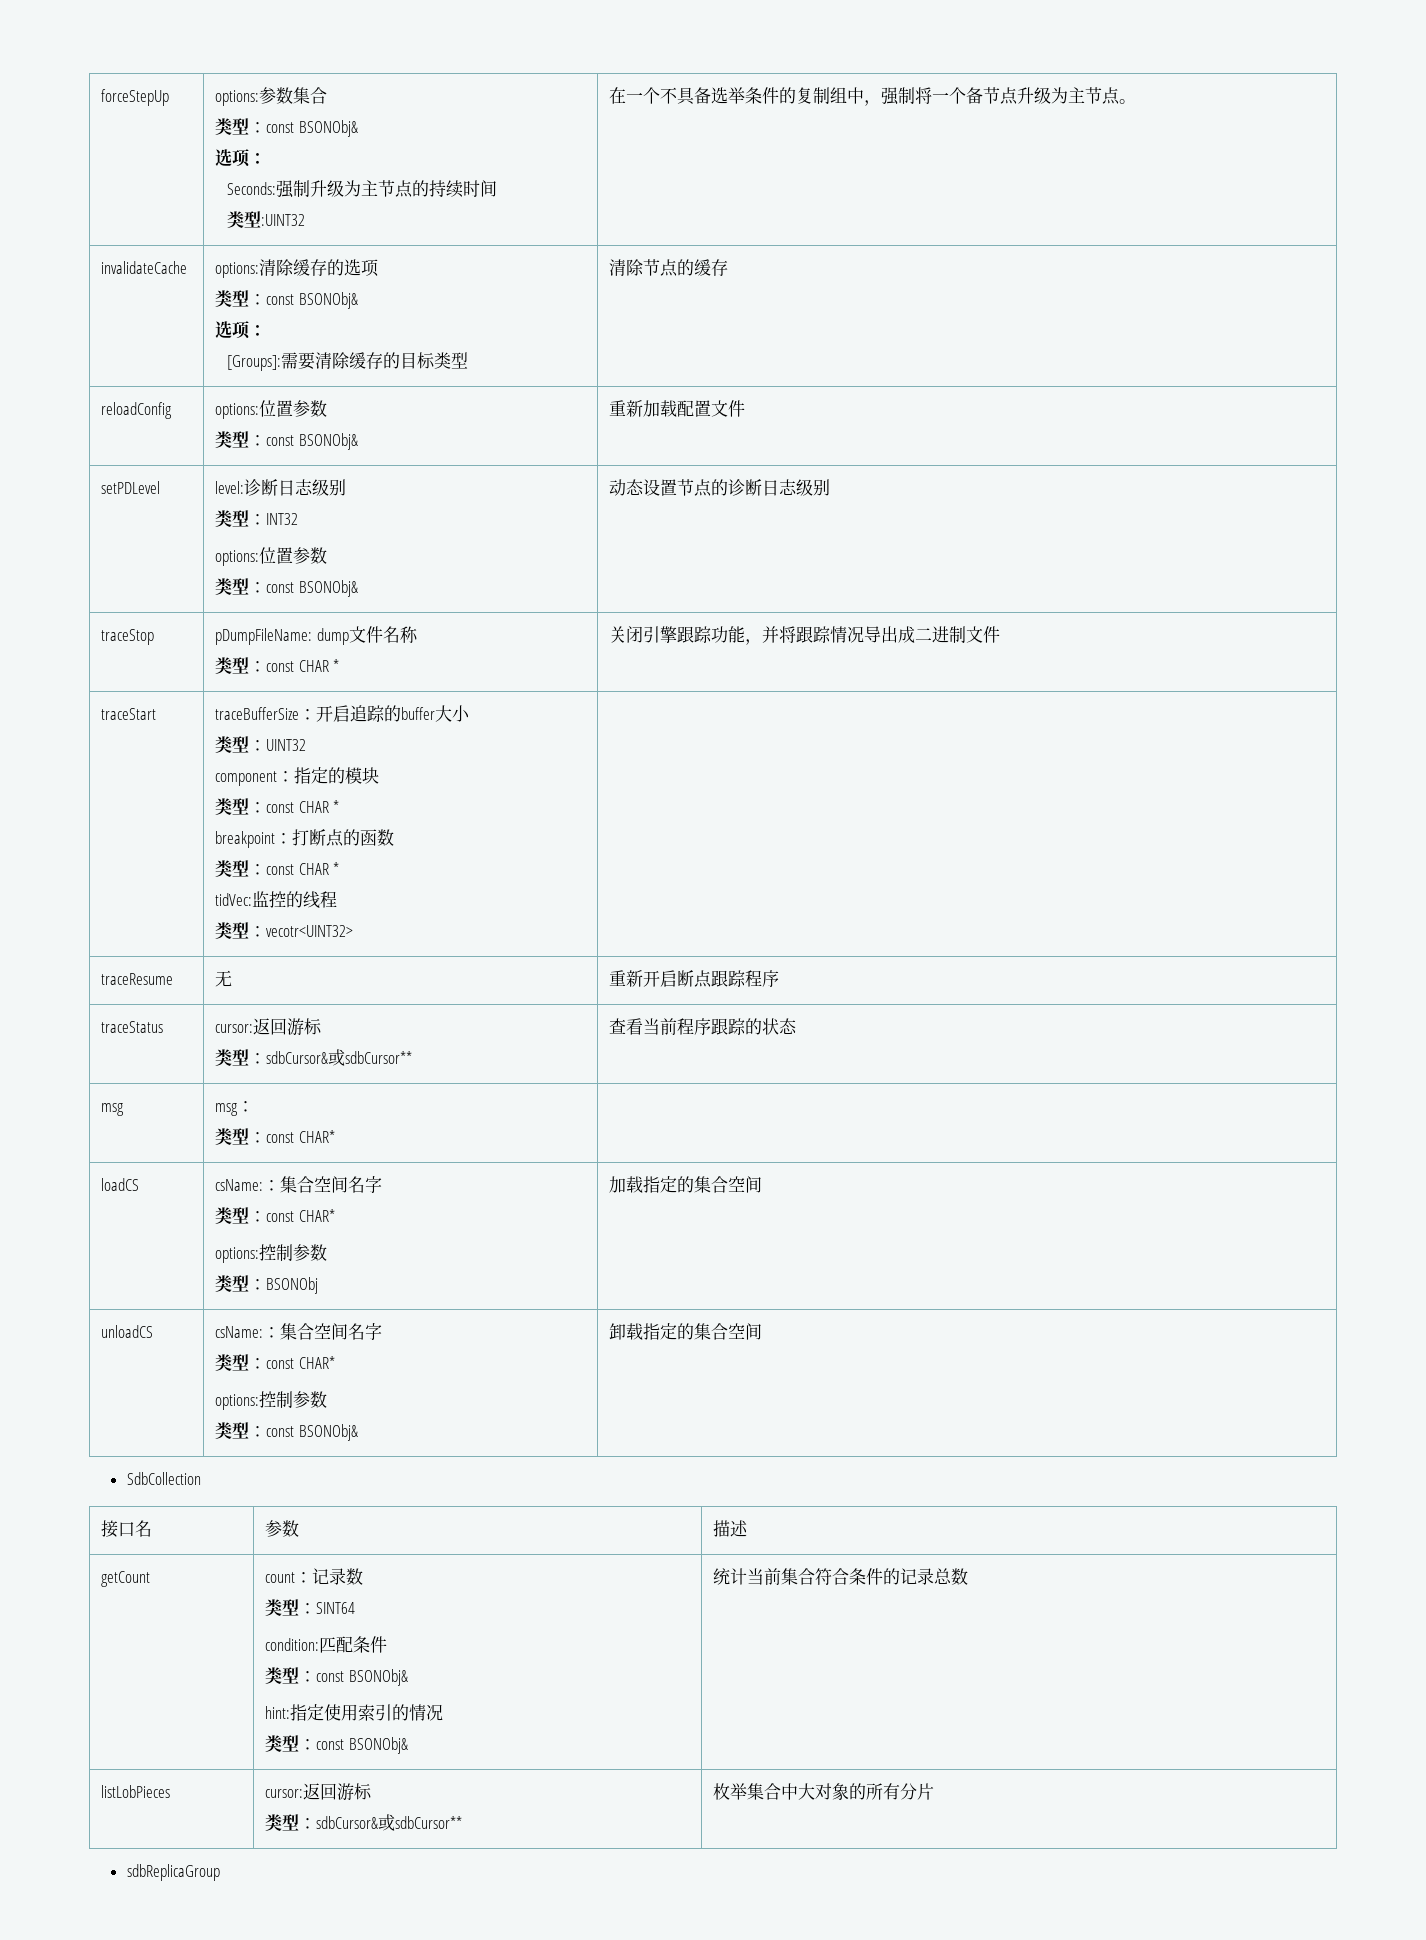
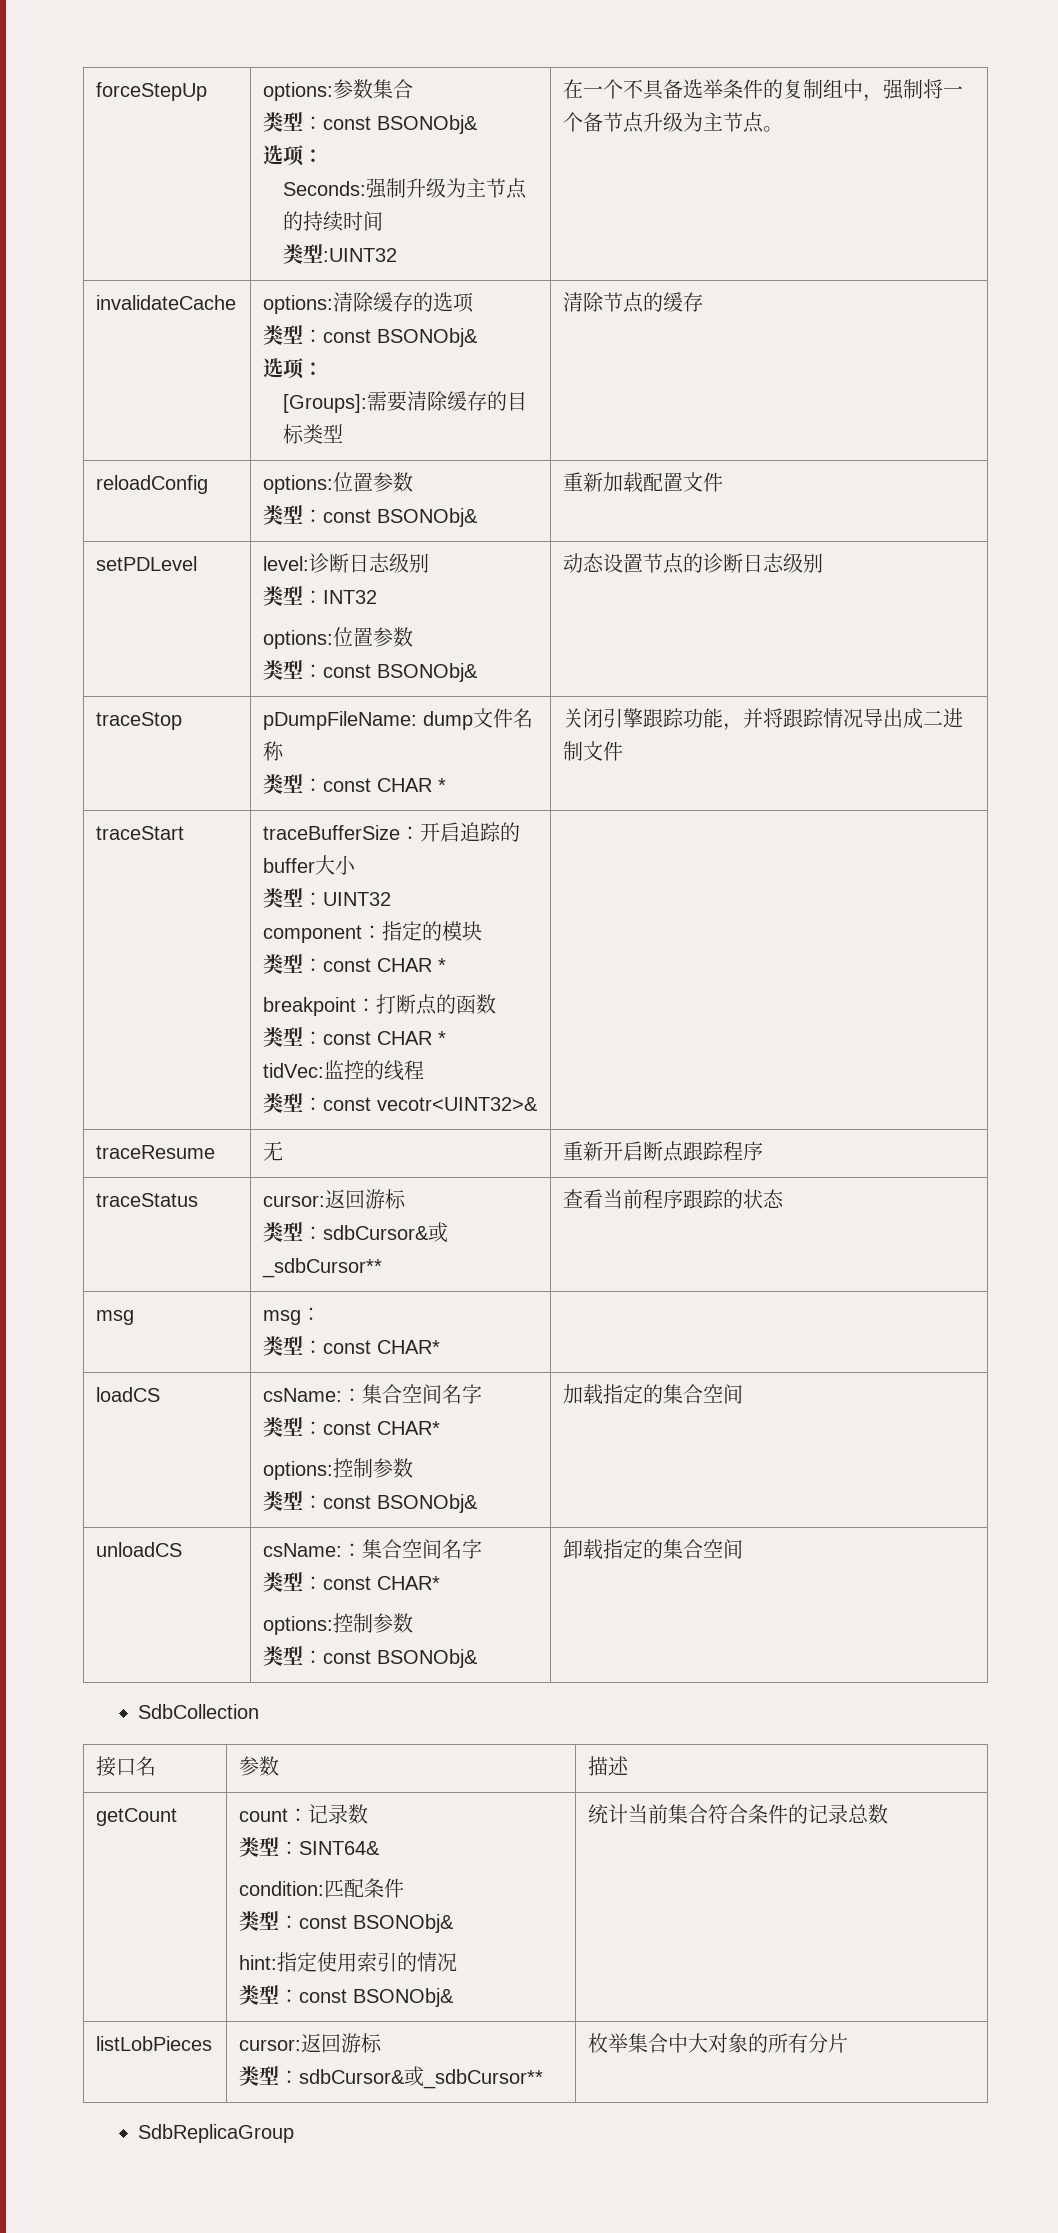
  traceStart | traceBufferSize：开启追踪的buffer大小
  类型：UINT32
  component：指定的模块
  类型：const CHAR *
  breakpoint：打断点的函数
  类型：const CHAR *
  tidVec:监控的线程
- 类型：vecotr<UINT32> |
+ 类型：const vecotr<UINT32>& |
  traceStatus | cursor:返回游标
- 类型：sdbCursor&或sdbCursor** | 查看当前程序跟踪的状态
+ 类型：sdbCursor&或_sdbCursor** | 查看当前程序跟踪的状态
  loadCS | csName:：集合空间名字
  类型：const CHAR*
  options:控制参数
- 类型：BSONObj | 加载指定的集合空间
+ 类型：const BSONObj& | 加载指定的集合空间
  getCount | count：记录数
- 类型：SINT64
+ 类型：SINT64&
  listLobPieces | cursor:返回游标
- 类型：sdbCursor&或sdbCursor** | 枚举集合中大对象的所有分片
+ 类型：sdbCursor&或_sdbCursor** | 枚举集合中大对象的所有分片
- sdbReplicaGroup
+ SdbReplicaGroup

